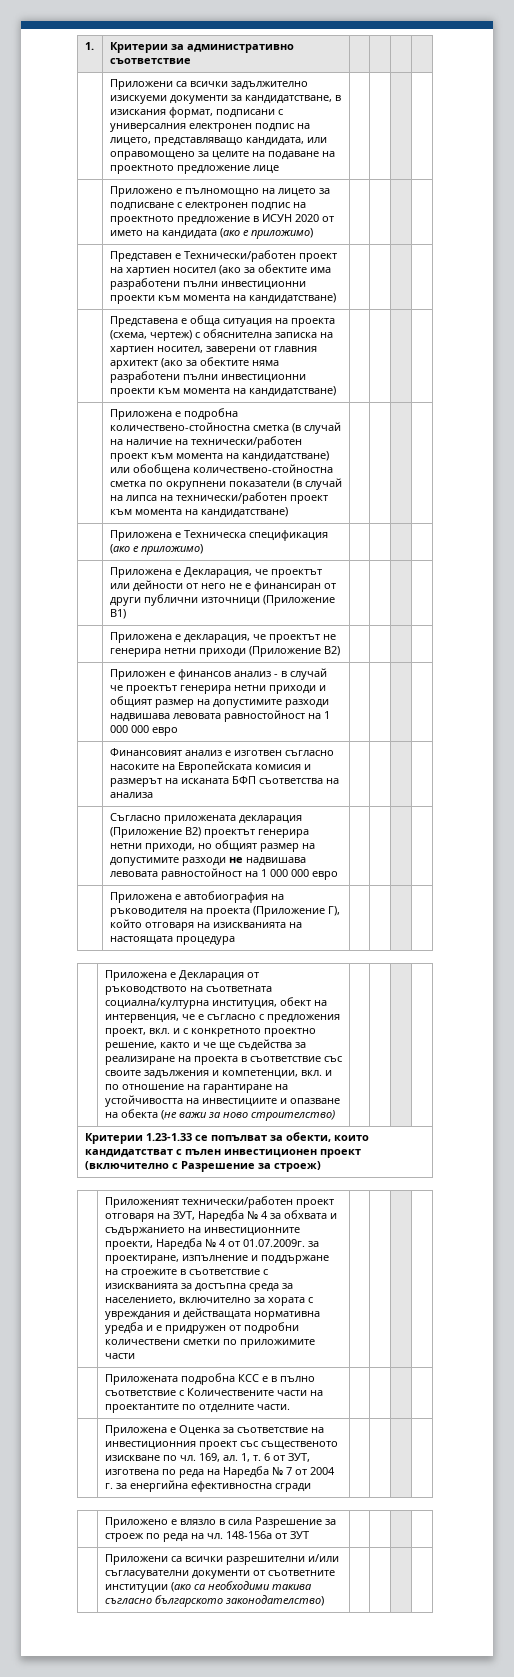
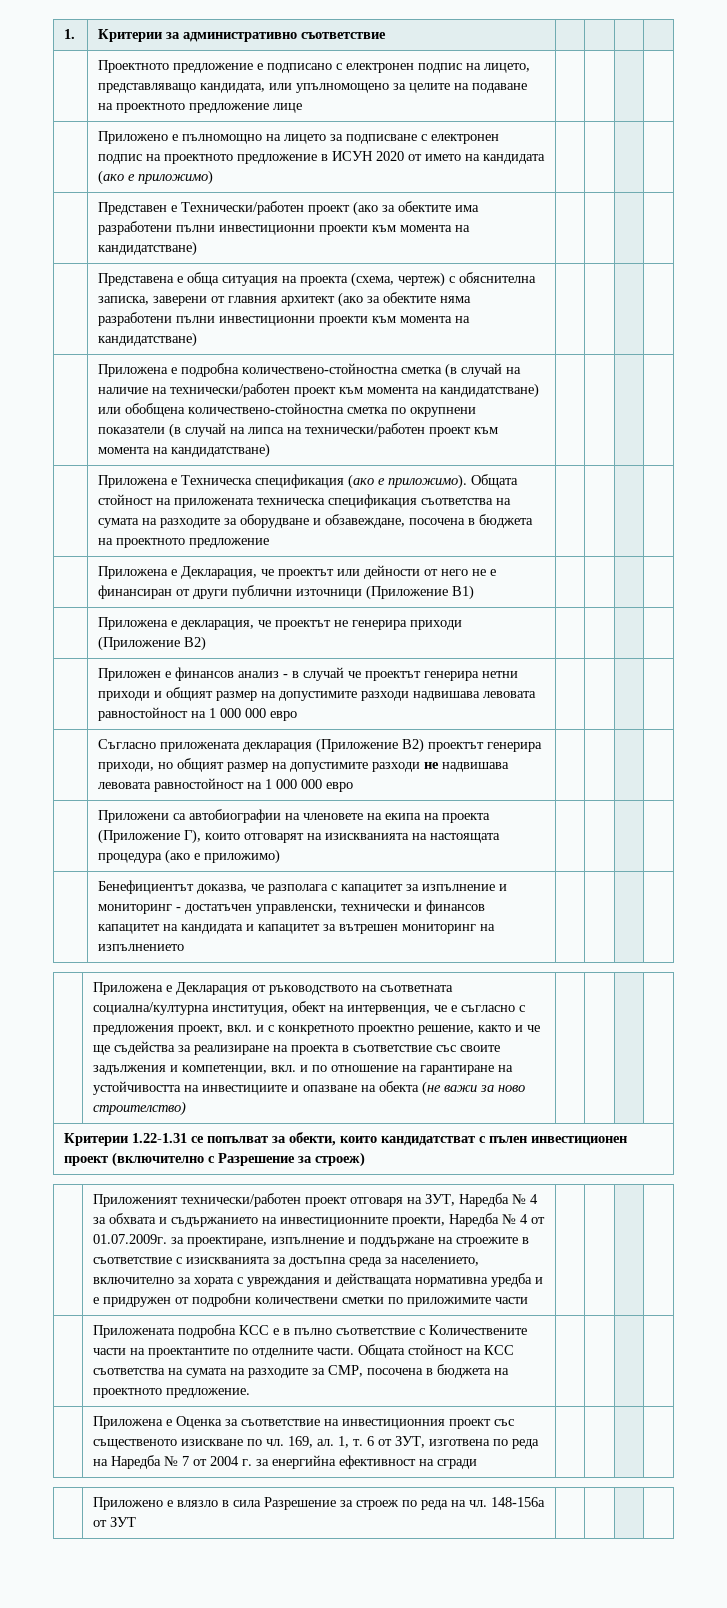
- | Приложени са всички задължително изискуеми документи за кандидатстване, в изискания формат, подписани с универсалния електронен подпис на лицето, представляващо кандидата, или оправомощено за целите на подаване на проектното предложение лице | | | |
+ | Проектното предложение е подписано с електронен подпис на лицето, представляващо кандидата, или упълномощено за целите на подаване на проектното предложение лице | | | |
- | Представен е Технически/работен проект на хартиен носител (ако за обектите има разработени пълни инвестиционни проекти към момента на кандидатстване) | | | |
+ | Представен е Технически/работен проект (ако за обектите има разработени пълни инвестиционни проекти към момента на кандидатстване) | | | |
- | Представена е обща ситуация на проекта (схема, чертеж) с обяснителна записка на хартиен носител, заверени от главния архитект (ако за обектите няма разработени пълни инвестиционни проекти към момента на кандидатстване) | | | |
+ | Представена е обща ситуация на проекта (схема, чертеж) с обяснителна записка, заверени от главния архитект (ако за обектите няма разработени пълни инвестиционни проекти към момента на кандидатстване) | | | |
- | Приложена е Техническа спецификация (ако е приложимо) | | | |
+ | Приложена е Техническа спецификация (ако е приложимо). Общата стойност на приложената техническа спецификация съответства на сумата на разходите за оборудване и обзавеждане, посочена в бюджета на проектното предложение | | | |
- | Приложена е декларация, че проектът не генерира нетни приходи (Приложение В2) | | | |
+ | Приложена е декларация, че проектът не генерира приходи (Приложение В2) | | | |
- | Финансовият анализ е изготвен съгласно насоките на Европейската комисия и размерът на исканата БФП съответства на анализа | | | |
- | Съгласно приложената декларация (Приложение В2) проектът генерира нетни приходи, но общият размер на допустимите разходи не надвишава левовата равностойност на 1 000 000 евро | | | |
+ | Съгласно приложената декларация (Приложение В2) проектът генерира приходи, но общият размер на допустимите разходи не надвишава левовата равностойност на 1 000 000 евро | | | |
- | Приложена е автобиография на ръководителя на проекта (Приложение Г), който отговаря на изискванията на настоящата процедура | | | |
+ | Приложени са автобиографии на членовете на екипа на проекта (Приложение Г), които отговарят на изискванията на настоящата процедура (ако е приложимо) | | | |
+ | Бенефициентът доказва, че разполага с капацитет за изпълнение и мониторинг - достатъчен управленски, технически и финансов капацитет на кандидата и капацитет за вътрешен мониторинг на изпълнението | | | |
- Критерии 1.23-1.33 се попълват за обекти, които кандидатстват с пълен инвестиционен проект (включително с Разрешение за строеж)
+ Критерии 1.22-1.31 се попълват за обекти, които кандидатстват с пълен инвестиционен проект (включително с Разрешение за строеж)
- | Приложената подробна КСС е в пълно съответствие с Количествените части на проектантите по отделните части. | | | |
+ | Приложената подробна КСС е в пълно съответствие с Количествените части на проектантите по отделните части. Общата стойност на КСС съответства на сумата на разходите за СМР, посочена в бюджета на проектното предложение. | | | |
- | Приложена е Оценка за съответствие на инвестиционния проект със същественото изискване по чл. 169, ал. 1, т. 6 от ЗУТ, изготвена по реда на Наредба № 7 от 2004 г. за енергийна ефективностна сгради | | | |
+ | Приложена е Оценка за съответствие на инвестиционния проект със същественото изискване по чл. 169, ал. 1, т. 6 от ЗУТ, изготвена по реда на Наредба № 7 от 2004 г. за енергийна ефективност на сгради | | | |
- | Приложени са всички разрешителни и/или съгласувателни документи от съответните институции (ако са необходими такива съгласно българското законодателство) | | | |

